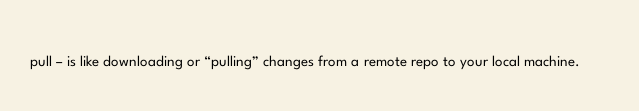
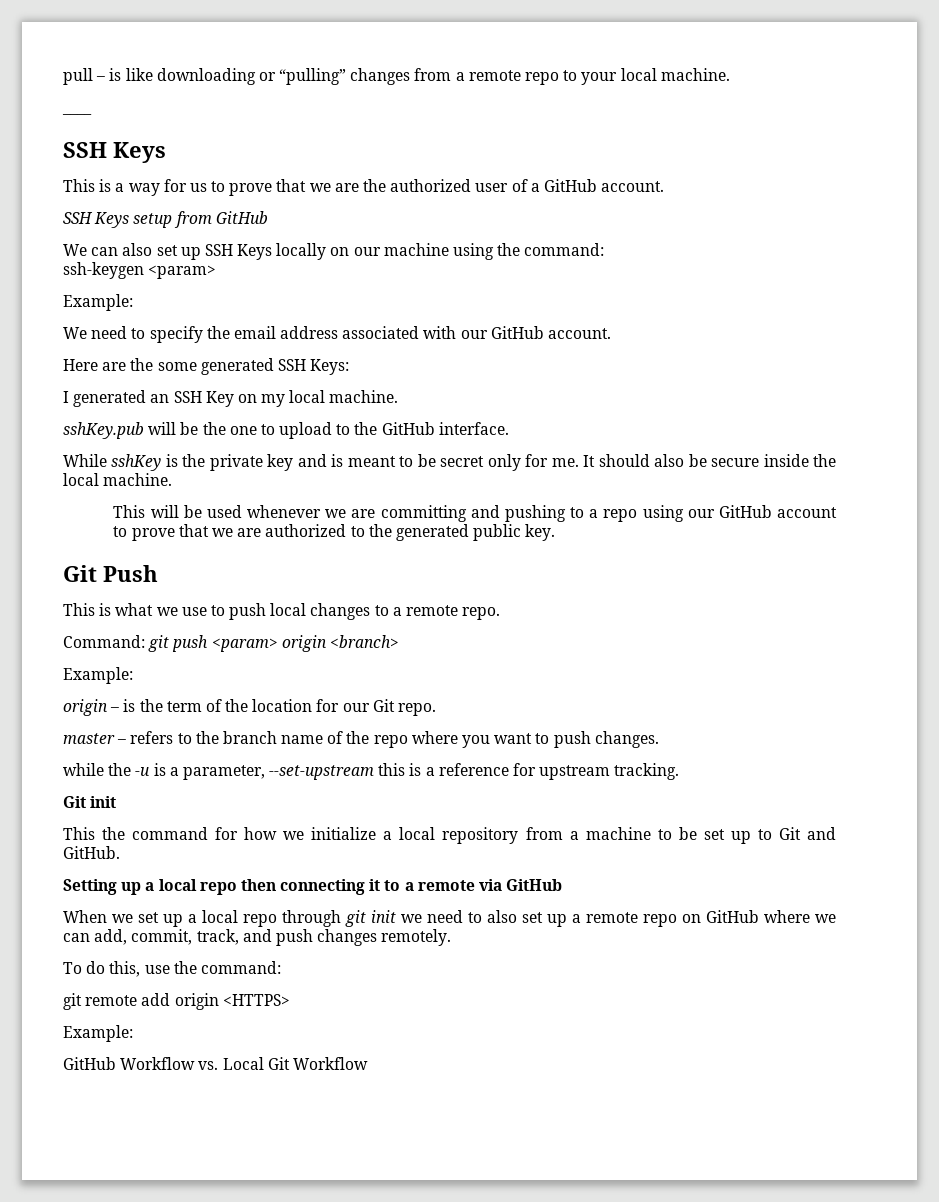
+ ____
+ SSH Keys
+ This is a way for us to prove that we are the authorized user of a GitHub account.
+ SSH Keys setup from GitHub
+ We can also set up SSH Keys locally on our machine using the command:
+ ssh-keygen <param>
+ Example:
+ We need to specify the email address associated with our GitHub account.
+ Here are the some generated SSH Keys:
+ I generated an SSH Key on my local machine.
+ sshKey.pub will be the one to upload to the GitHub interface.
+ While sshKey is the private key and is meant to be secret only for me. It should also be secure inside the local machine.
+ This will be used whenever we are committing and pushing to a repo using our GitHub account to prove that we are authorized to the generated public key.
+ Git Push
+ This is what we use to push local changes to a remote repo.
+ Command: git push <param> origin <branch>
+ Example:
+ origin – is the term of the location for our Git repo.
+ master – refers to the branch name of the repo where you want to push changes.
+ while the -u is a parameter, --set-upstream this is a reference for upstream tracking.
+ Git init
+ This the command for how we initialize a local repository from a machine to be set up to Git and GitHub.
+ Setting up a local repo then connecting it to a remote via GitHub
+ When we set up a local repo through git init we need to also set up a remote repo on GitHub where we can add, commit, track, and push changes remotely.
+ To do this, use the command:
+ git remote add origin <HTTPS>
+ Example:
+ GitHub Workflow vs. Local Git Workflow

